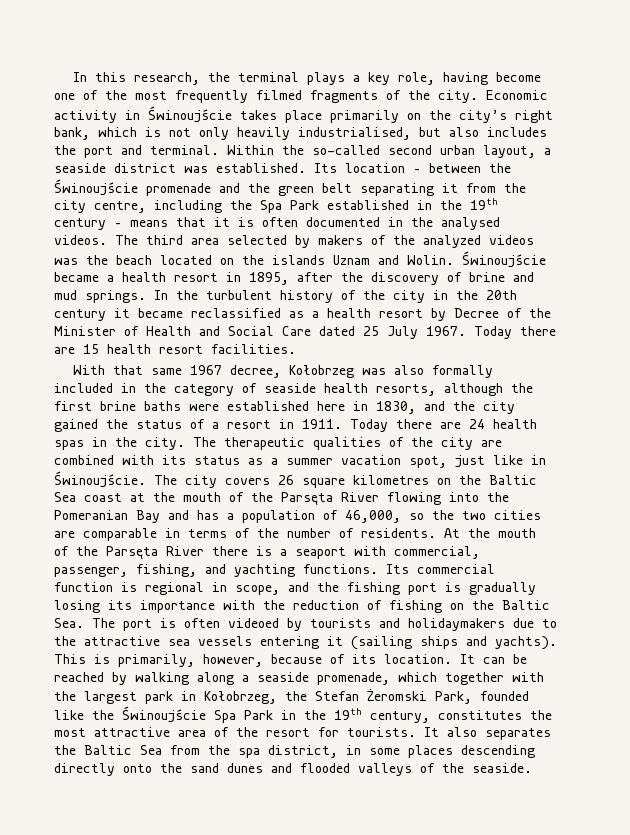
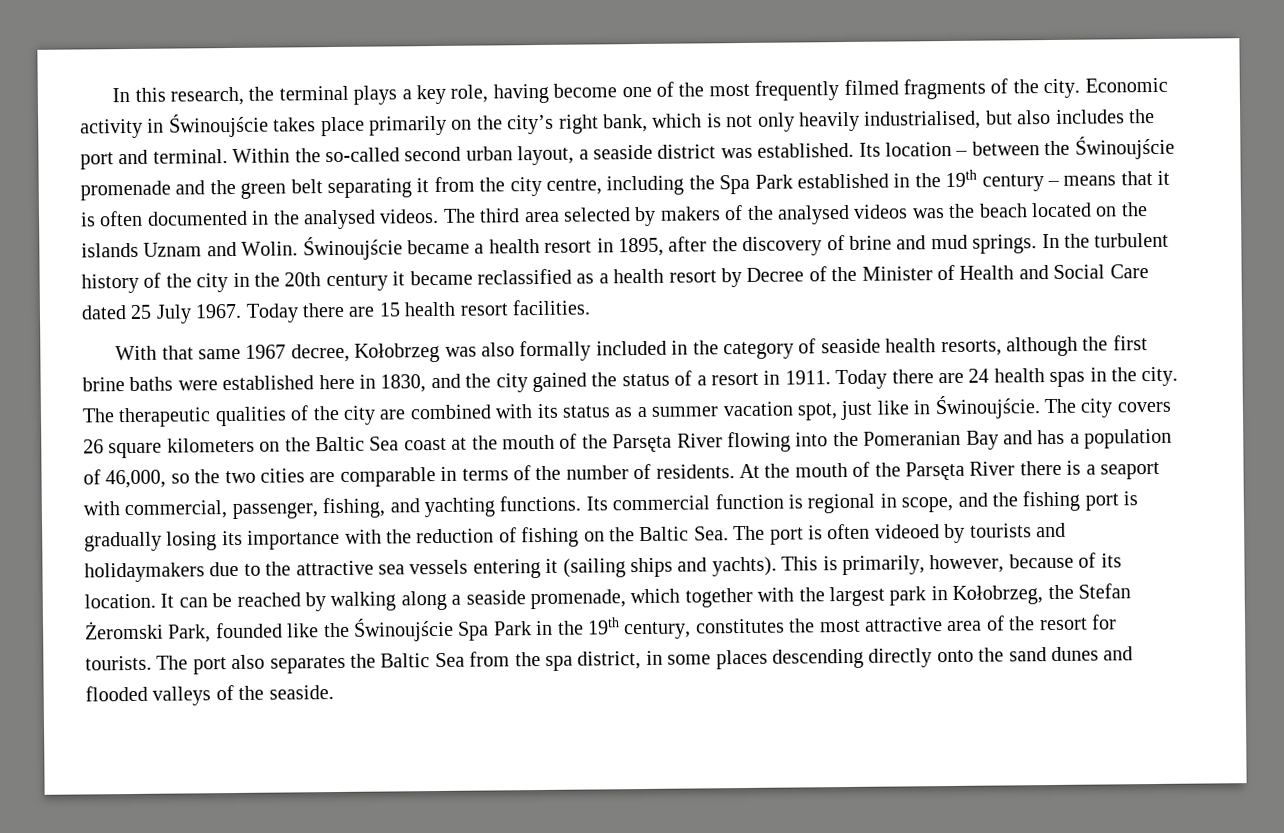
- The third area selected by makers of the analyzed videos was the beach located on the islands Uznam and Wolin.
+ The third area selected by makers of the analysed videos was the beach located on the islands Uznam and Wolin.
- The city covers 26 square kilometres on the Baltic Sea coast at the mouth of the Parsęta River flowing into the Pomeranian Bay and has a population of 46,000, so the two cities are comparable in terms of the number of residents.
+ The city covers 26 square kilometers on the Baltic Sea coast at the mouth of the Parsęta River flowing into the Pomeranian Bay and has a population of 46,000, so the two cities are comparable in terms of the number of residents.
- It also separates the Baltic Sea from the spa district, in some places descending directly onto the sand dunes and flooded valleys of the seaside.
+ The port also separates the Baltic Sea from the spa district, in some places descending directly onto the sand dunes and flooded valleys of the seaside.

